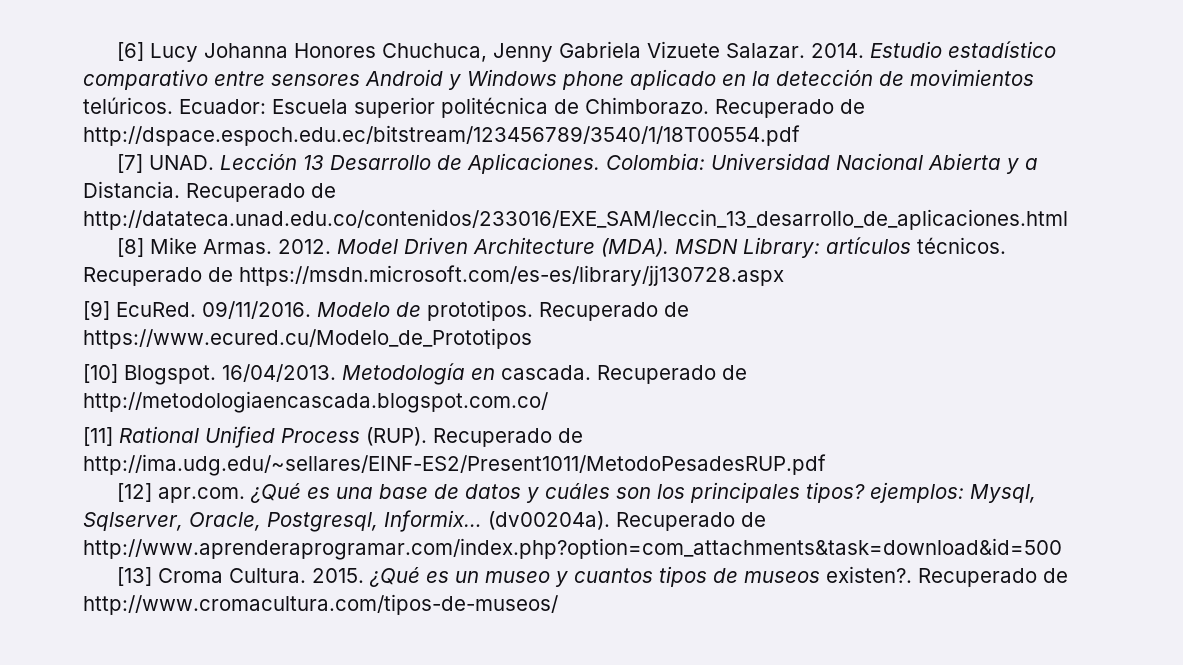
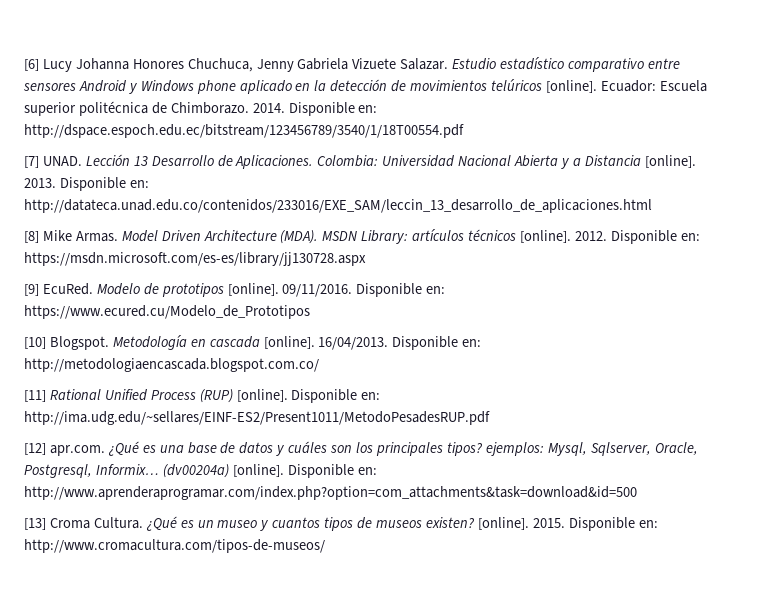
- 2014.
- Estudio estadístico comparativo entre sensores Android y Windows phone aplicado en la detección de movimientos telúricos.
+ Estudio estadístico comparativo entre sensores Android y Windows phone aplicado en la detección de movimientos telúricos [online].
- Recuperado de http://dspace.espoch.edu.ec/bitstream/123456789/3540/1/18T00554.pdf
+ 2014. Disponible en: http://dspace.espoch.edu.ec/bitstream/123456789/3540/1/18T00554.pdf
- Colombia: Universidad Nacional Abierta y a Distancia. Recuperado de http://datateca.unad.edu.co/contenidos/233016/EXE_SAM/leccin_13_desarrollo_de_aplicaciones.html
+ Colombia: Universidad Nacional Abierta y a Distancia [online]. 2013. Disponible en: http://datateca.unad.edu.co/contenidos/233016/EXE_SAM/leccin_13_desarrollo_de_aplicaciones.html
- 2012.
- MSDN Library: artículos técnicos. Recuperado de https://msdn.microsoft.com/es-es/library/jj130728.aspx
+ MSDN Library: artículos técnicos [online]. 2012. Disponible en: https://msdn.microsoft.com/es-es/library/jj130728.aspx
- 09/11/2016.
- Modelo de prototipos. Recuperado de https://www.ecured.cu/Modelo_de_Prototipos
+ Modelo de prototipos [online]. 09/11/2016. Disponible en: https://www.ecured.cu/Modelo_de_Prototipos
- 16/04/2013.
- Metodología en cascada. Recuperado de http://metodologiaencascada.blogspot.com.co/
+ Metodología en cascada [online]. 16/04/2013. Disponible en: http://metodologiaencascada.blogspot.com.co/
- [11] Rational Unified Process (RUP). Recuperado de http://ima.udg.edu/~sellares/EINF-ES2/Present1011/MetodoPesadesRUP.pdf
+ [11] Rational Unified Process (RUP) [online]. Disponible en: http://ima.udg.edu/~sellares/EINF-ES2/Present1011/MetodoPesadesRUP.pdf
- (dv00204a). Recuperado de http://www.aprenderaprogramar.com/index.php?option=com_attachments&task=download&id=500
+ (dv00204a) [online]. Disponible en: http://www.aprenderaprogramar.com/index.php?option=com_attachments&task=download&id=500
- 2015.
- ¿Qué es un museo y cuantos tipos de museos existen?. Recuperado de http://www.cromacultura.com/tipos-de-museos/
+ ¿Qué es un museo y cuantos tipos de museos existen? [online]. 2015. Disponible en: http://www.cromacultura.com/tipos-de-museos/

